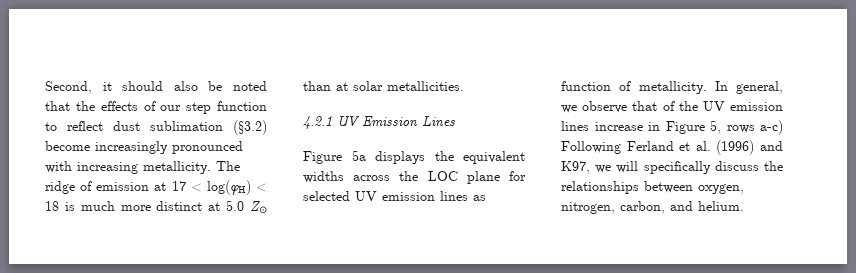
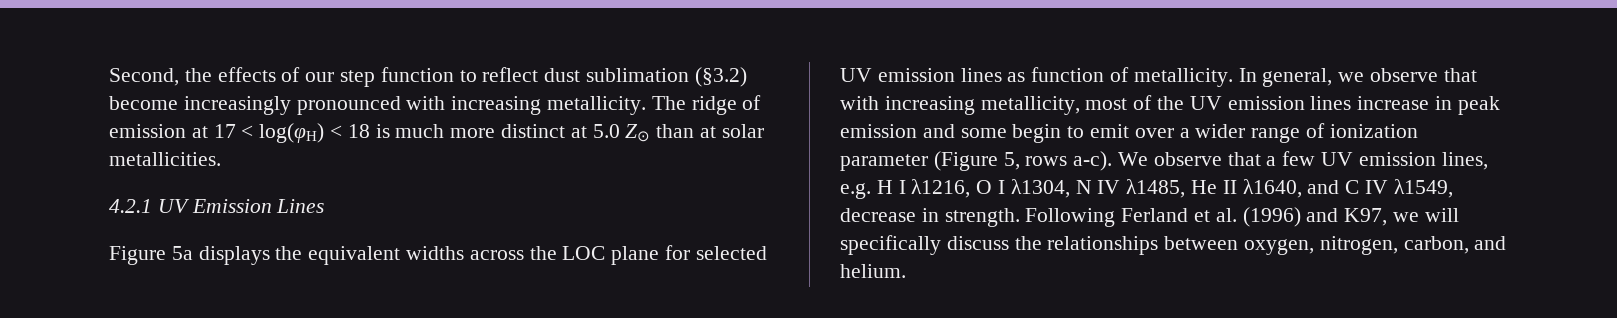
- Second, it should also be noted that the effects of our step function to reflect dust sublimation (§3.2) become increasingly pronounced with increasing metallicity.
+ Second, the effects of our step function to reflect dust sublimation (§3.2) become increasingly pronounced with increasing metallicity.
- In general, we observe that of the UV emission lines increase in Figure 5, rows a-c) Following Ferland et al. (1996) and K97, we will specifically discuss the relationships between oxygen, nitrogen, carbon, and helium.
+ In general, we observe that with increasing metallicity, most of the UV emission lines increase in peak emission and some begin to emit over a wider range of ionization parameter (Figure 5, rows a-c). We observe that a few UV emission lines, e.g. H I λ1216, O I λ1304, N IV λ1485, He II λ1640, and C IV λ1549, decrease in strength. Following Ferland et al. (1996) and K97, we will specifically discuss the relationships between oxygen, nitrogen, carbon, and helium.

